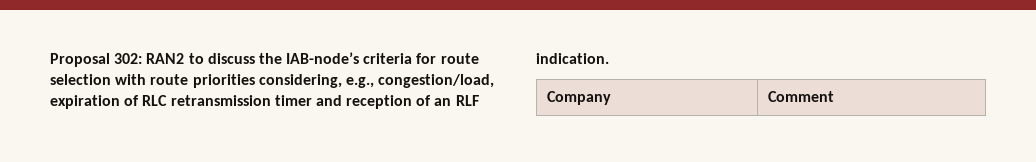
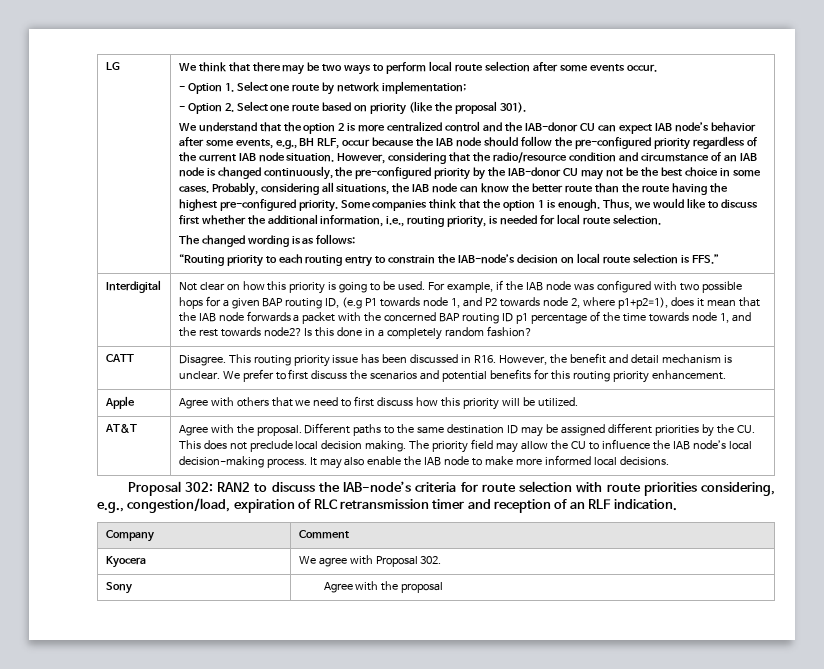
+ LG | We think that there may be two ways to perform local route selection after some events occur.
+ - Option 1. Select one route by network implementation;
+ - Option 2. Select one route based on priority (like the proposal 301).
+ We understand that the option 2 is more centralized control and the IAB-donor CU can expect IAB node’s behavior after some events, e.g., BH RLF, occur because the IAB node should follow the pre-configured priority regardless of the current IAB node situation. However, considering that the radio/resource condition and circumstance of an IAB node is changed continuously, the pre-configured priority by the IAB-donor CU may not be the best choice in some cases. Probably, considering all situations, the IAB node can know the better route than the route having the highest pre-configured priority. Some companies think that the option 1 is enough. Thus, we would like to discuss first whether the additional information, i.e., routing priority, is needed for local route selection.
+ The changed wording is as follows:
+ “Routing priority to each routing entry to constrain the IAB-node’s decision on local route selection is FFS.”
+ Interdigital | Not clear on how this priority is going to be used. For example, if the IAB node was configured with two possible hops for a given BAP routing ID, (e.g P1 towards node 1, and P2 towards node 2, where p1+p2=1), does it mean that the IAB node forwards a packet with the concerned BAP routing ID p1 percentage of the time towards node 1, and the rest towards node2? Is this done in a completely random fashion?
+ CATT | Disagree. This routing priority issue has been discussed in R16. However, the benefit and detail mechanism is unclear. We prefer to first discuss the scenarios and potential benefits for this routing priority enhancement.
+ Apple | Agree with others that we need to first discuss how this priority will be utilized.
+ AT&T | Agree with the proposal. Different paths to the same destination ID may be assigned different priorities by the CU. This does not preclude local decision making. The priority field may allow the CU to influence the IAB node’s local decision-making process. It may also enable the IAB node to make more informed local decisions.
+ Kyocera | We agree with Proposal 302.
+ Sony | Agree with the proposal

